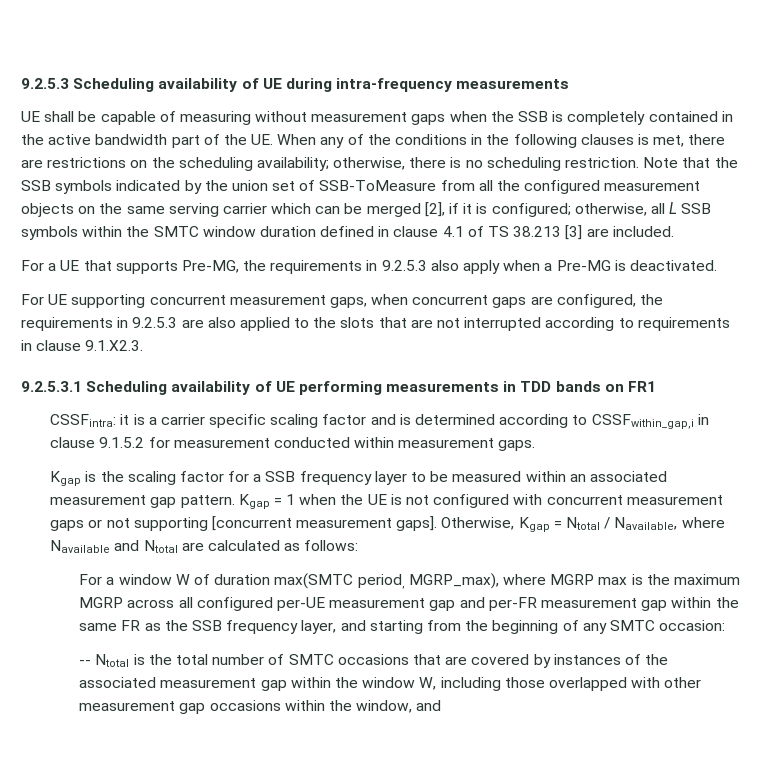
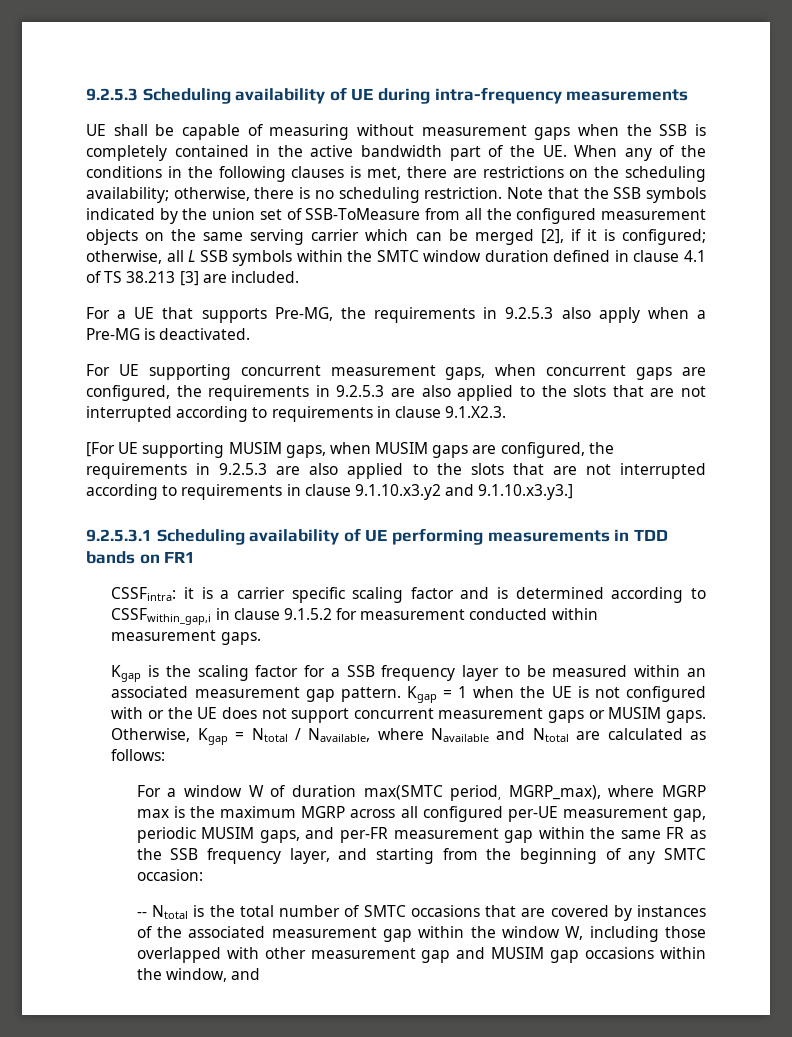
+ [For UE supporting MUSIM gaps, when MUSIM gaps are configured, the requirements in 9.2.5.3 are also applied to the slots that are not interrupted according to requirements in clause 9.1.10.x3.y2 and 9.1.10.x3.y3.]
- Kgap = 1 when the UE is not configured with concurrent measurement gaps or not supporting [concurrent measurement gaps].
+ Kgap = 1 when the UE is not configured with or the UE does not support concurrent measurement gaps or MUSIM gaps.
- For a window W of duration max(SMTC period, MGRP_max), where MGRP max is the maximum MGRP across all configured per-UE measurement gap and per-FR measurement gap within the same FR as the SSB frequency layer, and starting from the beginning of any SMTC occasion:
+ For a window W of duration max(SMTC period, MGRP_max), where MGRP max is the maximum MGRP across all configured per-UE measurement gap, periodic MUSIM gaps, and per-FR measurement gap within the same FR as the SSB frequency layer, and starting from the beginning of any SMTC occasion:
- -- Ntotal is the total number of SMTC occasions that are covered by instances of the associated measurement gap within the window W, including those overlapped with other measurement gap occasions within the window, and
+ -- Ntotal is the total number of SMTC occasions that are covered by instances of the associated measurement gap within the window W, including those overlapped with other measurement gap and MUSIM gap occasions within the window, and

